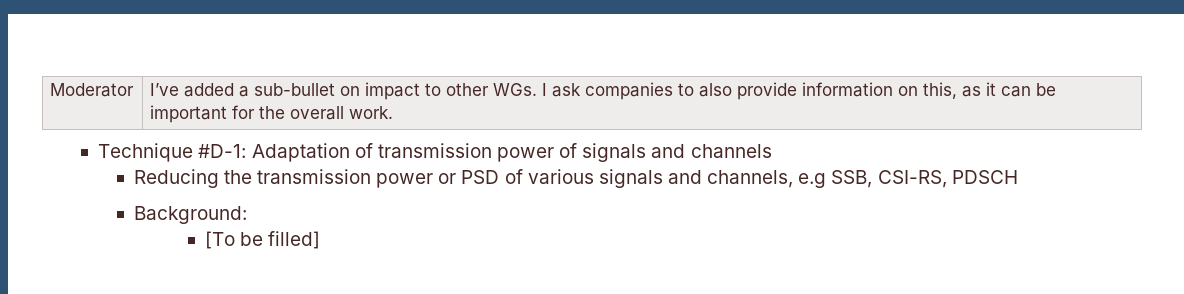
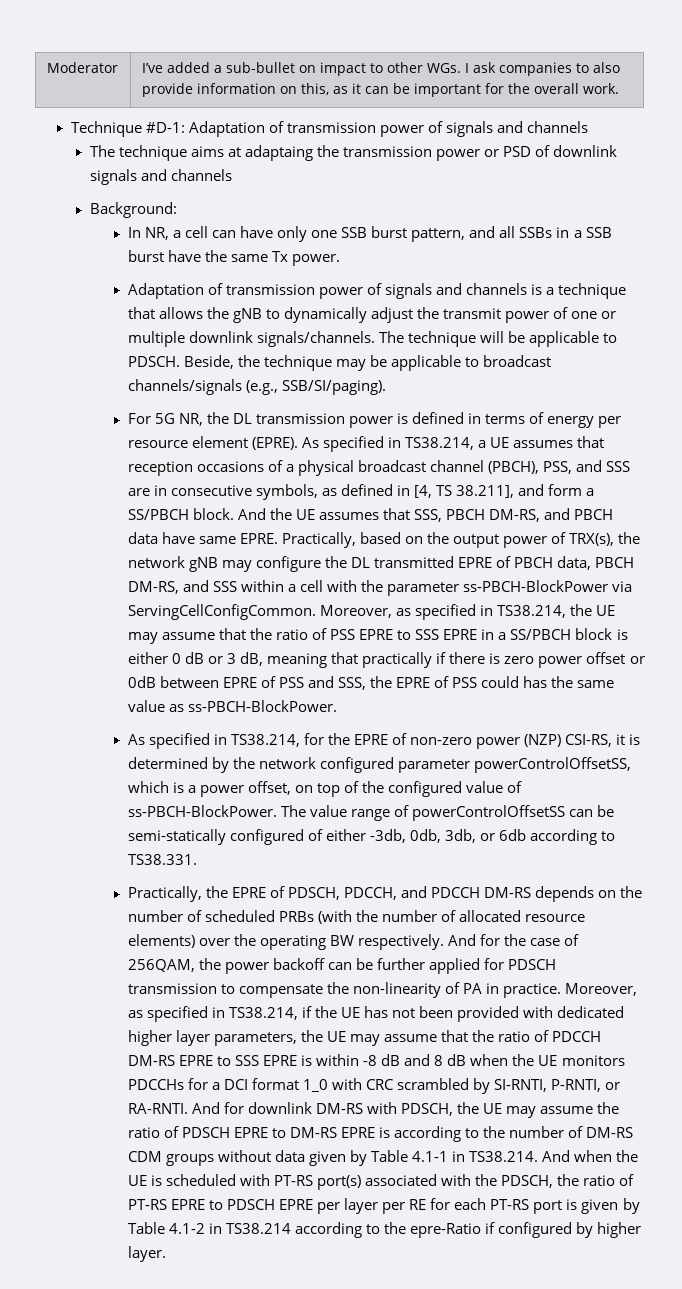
- Reducing the transmission power or PSD of various signals and channels, e.g SSB, CSI-RS, PDSCH
+ The technique aims at adaptaing the transmission power or PSD of downlink signals and channels
  Background:
- [To be filled]
+ In NR, a cell can have only one SSB burst pattern, and all SSBs in a SSB burst have the same Tx power.
+ Adaptation of transmission power of signals and channels is a technique that allows the gNB to dynamically adjust the transmit power of one or multiple downlink signals/channels. The technique will be applicable to PDSCH. Beside, the technique may be applicable to broadcast channels/signals (e.g., SSB/SI/paging).
+ For 5G NR, the DL transmission power is defined in terms of energy per resource element (EPRE). As specified in TS38.214, a UE assumes that reception occasions of a physical broadcast channel (PBCH), PSS, and SSS are in consecutive symbols, as defined in [4, TS 38.211], and form a SS/PBCH block. And the UE assumes that SSS, PBCH DM-RS, and PBCH data have same EPRE. Practically, based on the output power of TRX(s), the network gNB may configure the DL transmitted EPRE of PBCH data, PBCH DM-RS, and SSS within a cell with the parameter ss-PBCH-BlockPower via ServingCellConfigCommon. Moreover, as specified in TS38.214, the UE may assume that the ratio of PSS EPRE to SSS EPRE in a SS/PBCH block is either 0 dB or 3 dB, meaning that practically if there is zero power offset or 0dB between EPRE of PSS and SSS, the EPRE of PSS could has the same value as ss-PBCH-BlockPower.
+ As specified in TS38.214, for the EPRE of non-zero power (NZP) CSI-RS, it is determined by the network configured parameter powerControlOffsetSS, which is a power offset, on top of the configured value of ss-PBCH-BlockPower. The value range of powerControlOffsetSS can be semi-statically configured of either -3db, 0db, 3db, or 6db according to TS38.331.
+ Practically, the EPRE of PDSCH, PDCCH, and PDCCH DM-RS depends on the number of scheduled PRBs (with the number of allocated resource elements) over the operating BW respectively. And for the case of 256QAM, the power backoff can be further applied for PDSCH transmission to compensate the non-linearity of PA in practice. Moreover, as specified in TS38.214, if the UE has not been provided with dedicated higher layer parameters, the UE may assume that the ratio of PDCCH DM-RS EPRE to SSS EPRE is within -8 dB and 8 dB when the UE monitors PDCCHs for a DCI format 1_0 with CRC scrambled by SI-RNTI, P-RNTI, or RA-RNTI. And for downlink DM-RS with PDSCH, the UE may assume the ratio of PDSCH EPRE to DM-RS EPRE is according to the number of DM-RS CDM groups without data given by Table 4.1-1 in TS38.214. And when the UE is scheduled with PT-RS port(s) associated with the PDSCH, the ratio of PT-RS EPRE to PDSCH EPRE per layer per RE for each PT-RS port is given by Table 4.1-2 in TS38.214 according to the epre-Ratio if configured by higher layer.

